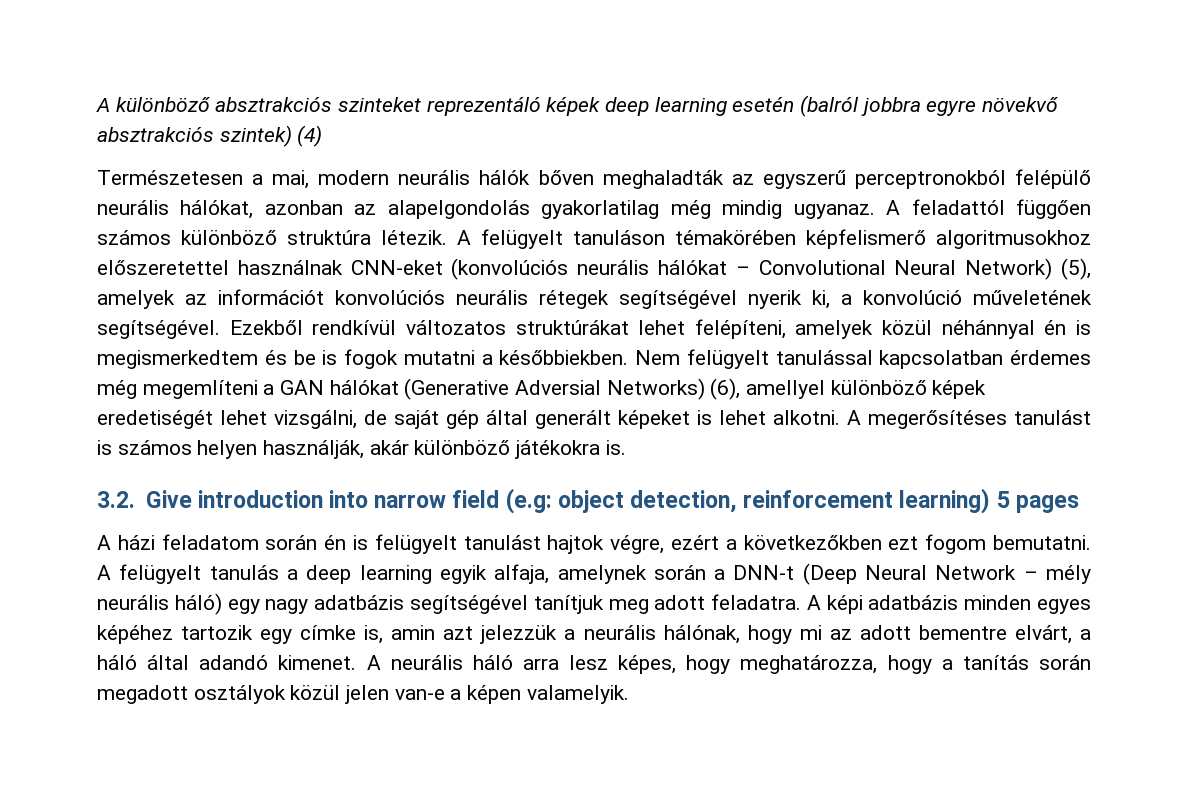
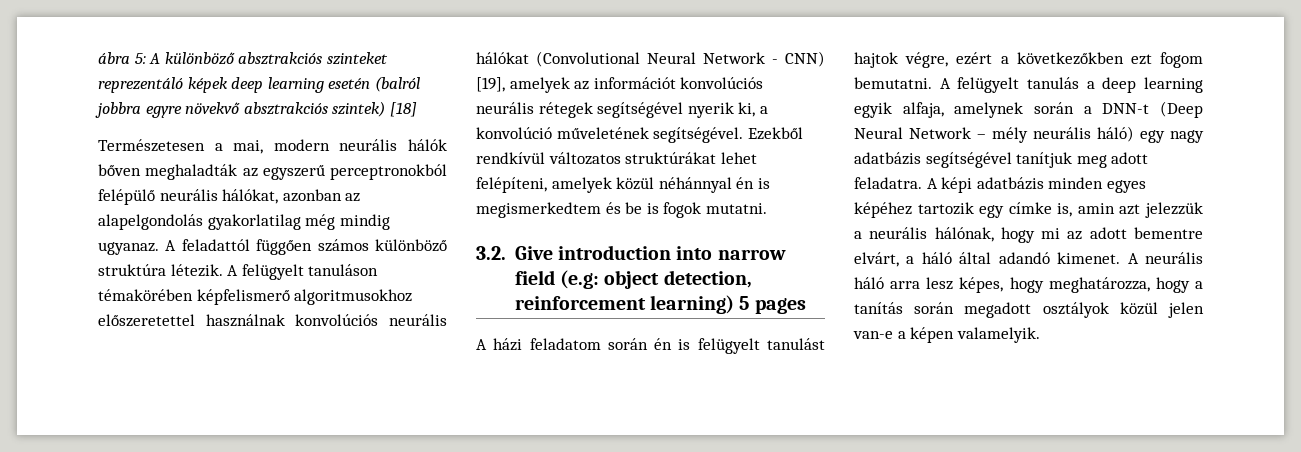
- A különböző absztrakciós szinteket reprezentáló képek deep learning esetén (balról jobbra egyre növekvő absztrakciós szintek) (4)
+ ábra 5: A különböző absztrakciós szinteket reprezentáló képek deep learning esetén (balról jobbra egyre növekvő absztrakciós szintek) [18]
- A felügyelt tanuláson témakörében képfelismerő algoritmusokhoz előszeretettel használnak CNN-eket (konvolúciós neurális hálókat – Convolutional Neural Network) (5), amelyek az információt konvolúciós neurális rétegek segítségével nyerik ki, a konvolúció műveletének segítségével.
+ A felügyelt tanuláson témakörében képfelismerő algoritmusokhoz előszeretettel használnak konvolúciós neurális hálókat (Convolutional Neural Network - CNN) [19], amelyek az információt konvolúciós neurális rétegek segítségével nyerik ki, a konvolúció műveletének segítségével.
- Ezekből rendkívül változatos struktúrákat lehet felépíteni, amelyek közül néhánnyal én is megismerkedtem és be is fogok mutatni a későbbiekben. Nem felügyelt tanulással kapcsolatban érdemes még megemlíteni a GAN hálókat (Generative Adversial Networks) (6), amellyel különböző képek eredetiségét lehet vizsgálni, de saját gép által generált képeket is lehet alkotni. A megerősítéses tanulást is számos helyen használják, akár különböző játékokra is.
+ Ezekből rendkívül változatos struktúrákat lehet felépíteni, amelyek közül néhánnyal én is megismerkedtem és be is fogok mutatni.

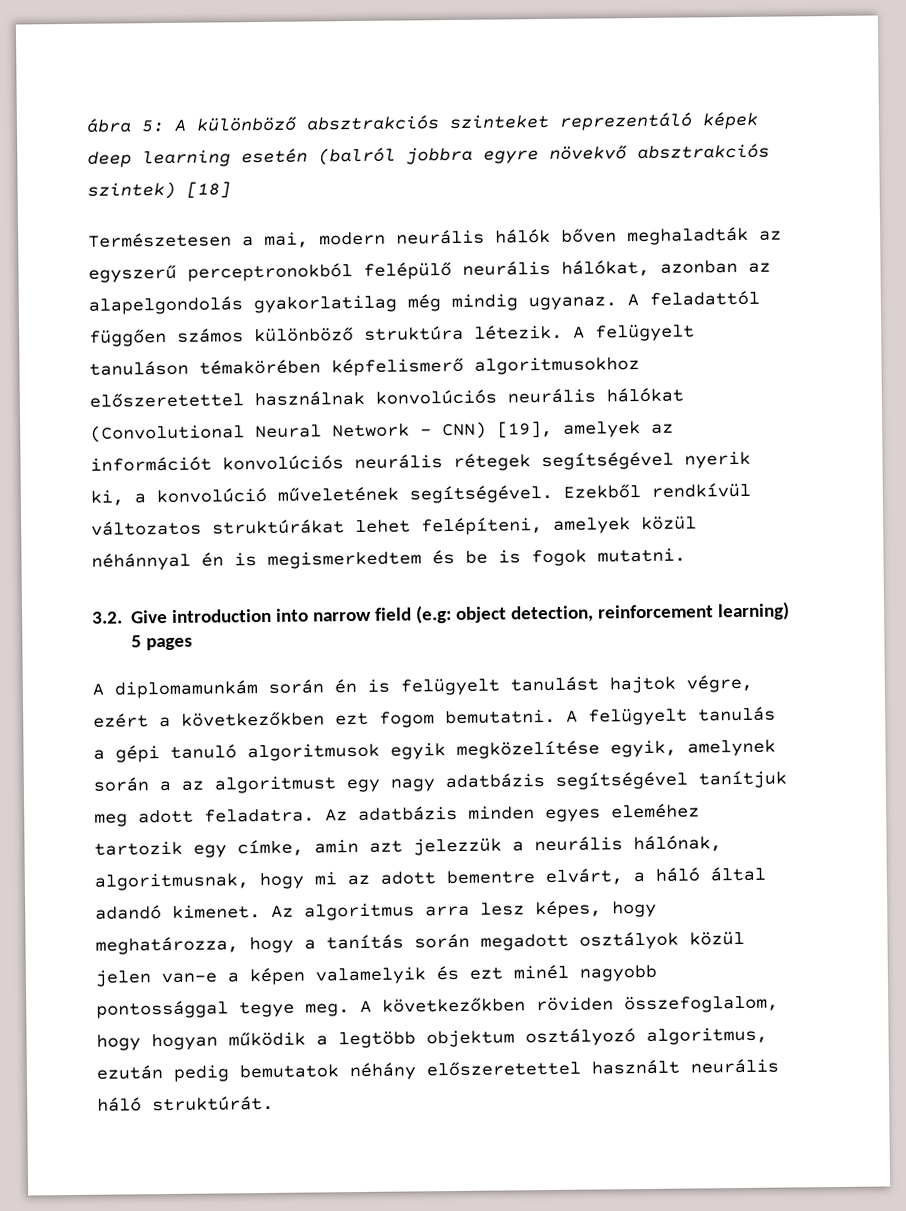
- A házi feladatom során én is felügyelt tanulást hajtok végre, ezért a következőkben ezt fogom bemutatni.
+ A diplomamunkám során én is felügyelt tanulást hajtok végre, ezért a következőkben ezt fogom bemutatni.
- A felügyelt tanulás a deep learning egyik alfaja, amelynek során a DNN-t (Deep Neural Network – mély neurális háló) egy nagy adatbázis segítségével tanítjuk meg adott feladatra.
+ A felügyelt tanulás a gépi tanuló algoritmusok egyik megközelítése egyik, amelynek során a az algoritmust egy nagy adatbázis segítségével tanítjuk meg adott feladatra.
- A képi adatbázis minden egyes képéhez tartozik egy címke is, amin azt jelezzük a neurális hálónak, hogy mi az adott bementre elvárt, a háló által adandó kimenet.
+ Az adatbázis minden egyes eleméhez tartozik egy címke, amin azt jelezzük a neurális hálónak, algoritmusnak, hogy mi az adott bementre elvárt, a háló által adandó kimenet.
- A neurális háló arra lesz képes, hogy meghatározza, hogy a tanítás során megadott osztályok közül jelen van-e a képen valamelyik.
+ Az algoritmus arra lesz képes, hogy meghatározza, hogy a tanítás során megadott osztályok közül jelen van-e a képen valamelyik és ezt minél nagyobb pontossággal tegye meg. A következőkben röviden összefoglalom, hogy hogyan működik a legtöbb objektum osztályozó algoritmus, ezután pedig bemutatok néhány előszeretettel használt neurális háló struktúrát.

